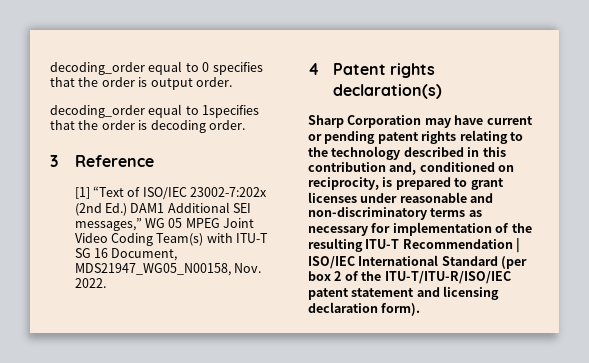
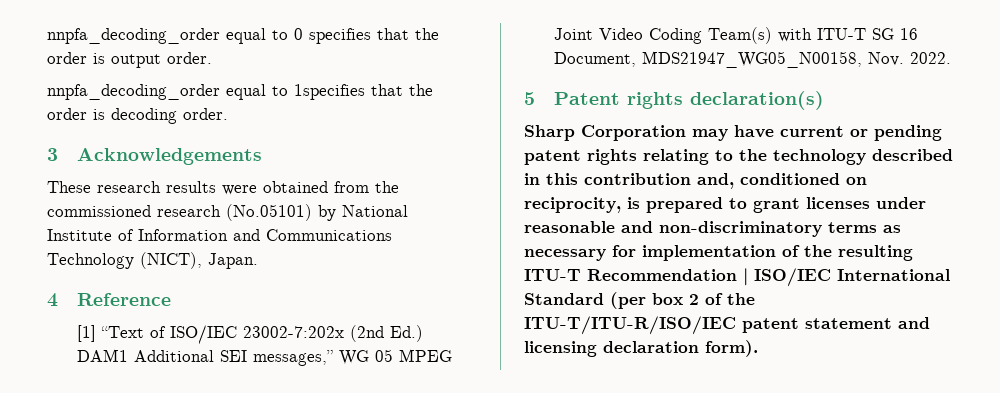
- decoding_order equal to 0 specifies that the order is output order.
+ nnpfa_decoding_order equal to 0 specifies that the order is output order.
- decoding_order equal to 1specifies that the order is decoding order.
+ nnpfa_decoding_order equal to 1specifies that the order is decoding order.
- 3 Reference
+ 3 Acknowledgements
+ These research results were obtained from the commissioned research (No.05101) by National Institute of Information and Communications Technology (NICT), Japan.
+ 4 Reference
- 4 Patent rights declaration(s)
+ 5 Patent rights declaration(s)

